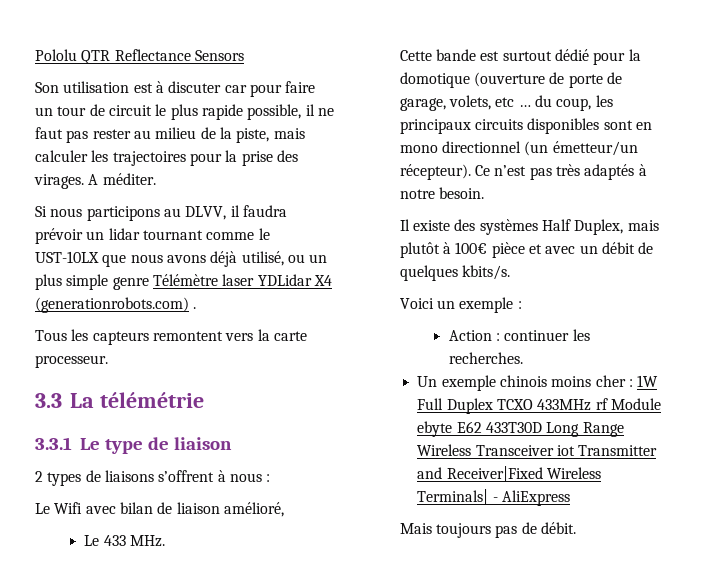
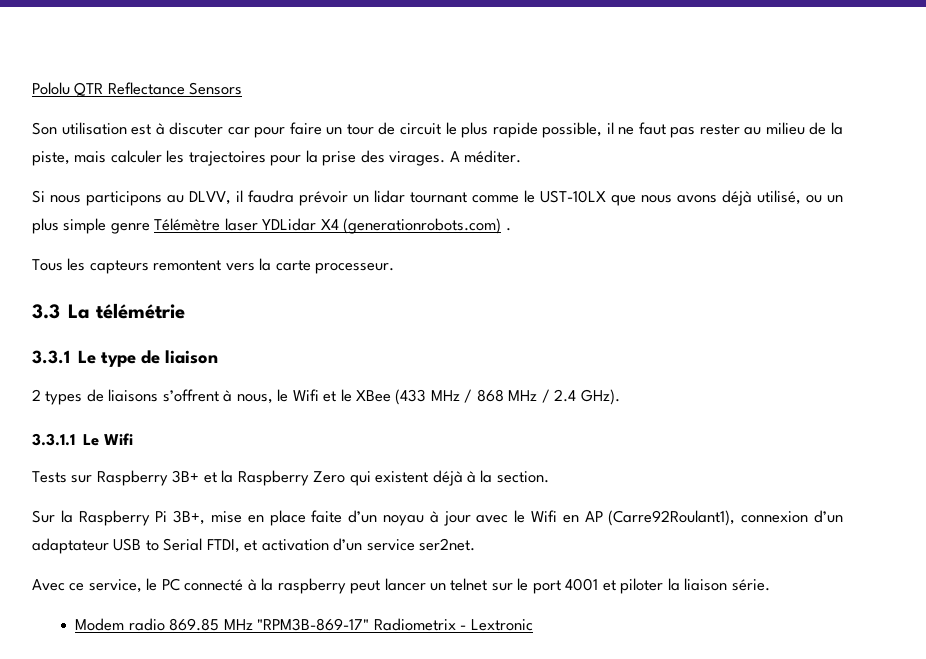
- 2 types de liaisons s’offrent à nous :
- Le Wifi avec bilan de liaison amélioré,
- Le 433 MHz.
- Cette bande est surtout dédié pour la domotique (ouverture de porte de garage, volets, etc … du coup, les principaux circuits disponibles sont en mono directionnel (un émetteur/un récepteur). Ce n’est pas très adaptés à notre besoin.
- Il existe des systèmes Half Duplex, mais plutôt à 100€ pièce et avec un débit de quelques kbits/s.
- Voici un exemple :
- Action : continuer les recherches.
- Un exemple chinois moins cher : 1W Full Duplex TCXO 433MHz rf Module ebyte E62 433T30D Long Range Wireless Transceiver iot Transmitter and Receiver|Fixed Wireless Terminals| - AliExpress
- Mais toujours pas de débit.
+ 2 types de liaisons s’offrent à nous, le Wifi et le XBee (433 MHz / 868 MHz / 2.4 GHz).
+ 3.3.1.1 Le Wifi
+ Tests sur Raspberry 3B+ et la Raspberry Zero qui existent déjà à la section.
+ Sur la Raspberry Pi 3B+, mise en place faite d’un noyau à jour avec le Wifi en AP (Carre92Roulant1), connexion d’un adaptateur USB to Serial FTDI, et activation d’un service ser2net.
+ Avec ce service, le PC connecté à la raspberry peut lancer un telnet sur le port 4001 et piloter la liaison série.
+ Modem radio 869.85 MHz "RPM3B-869-17" Radiometrix - Lextronic

